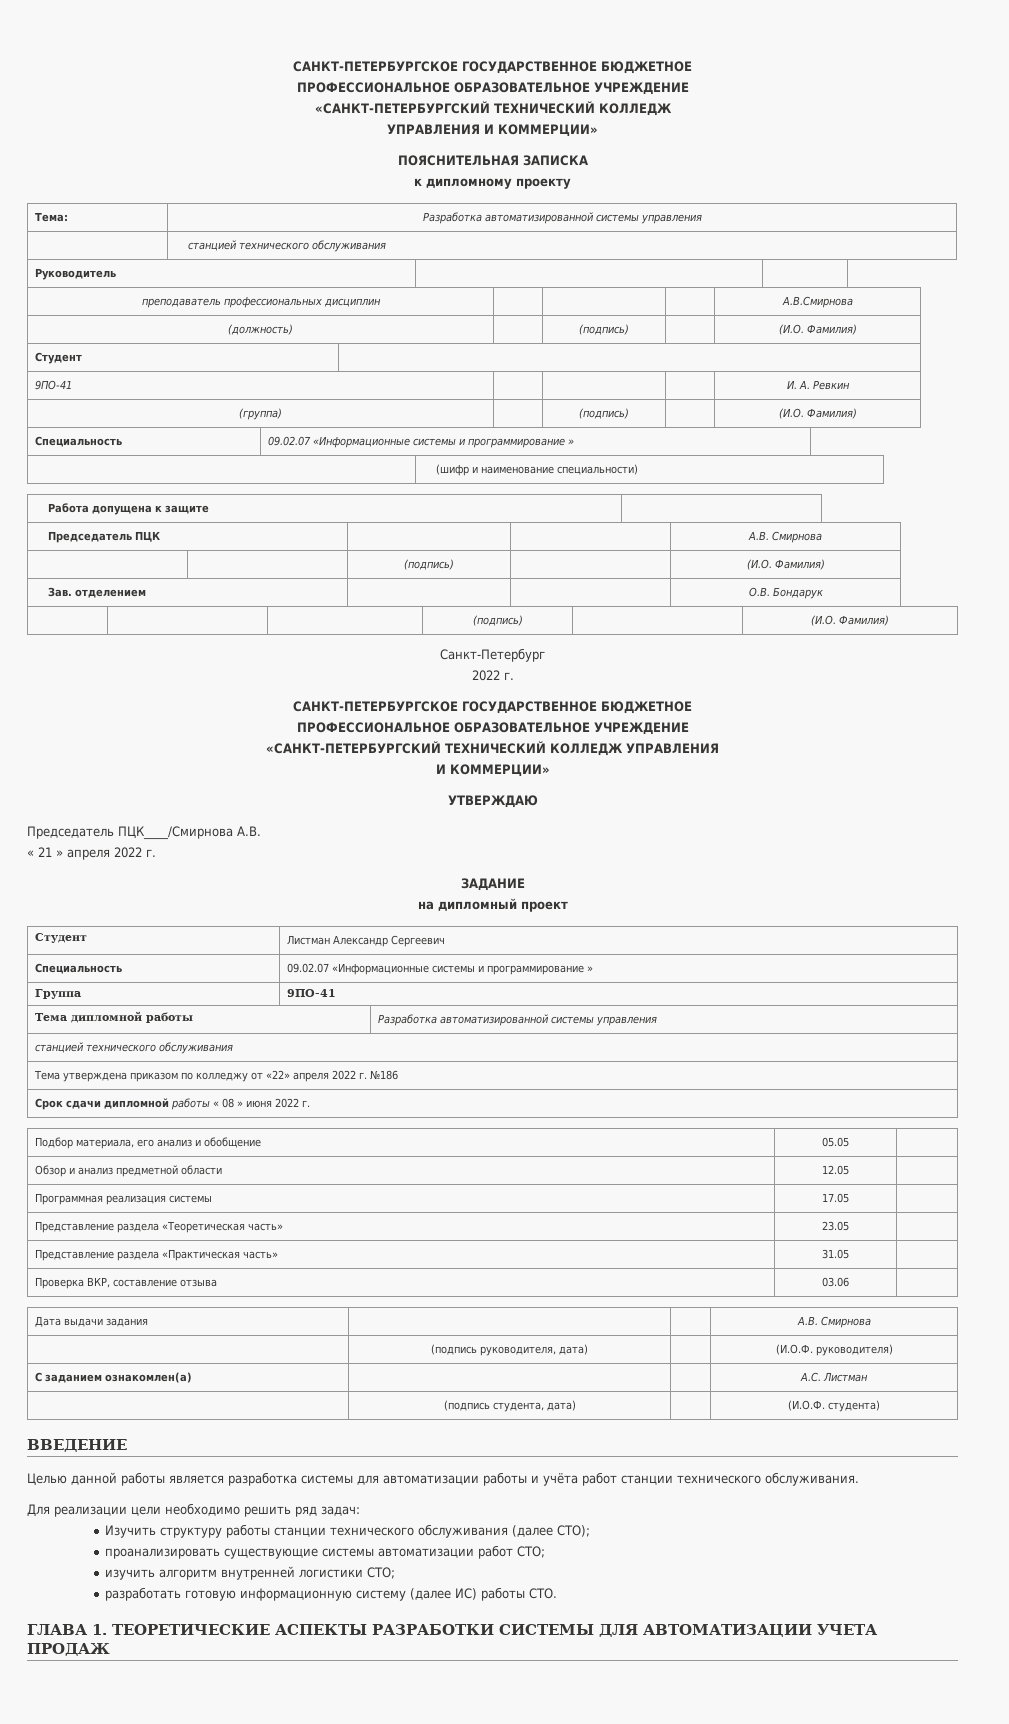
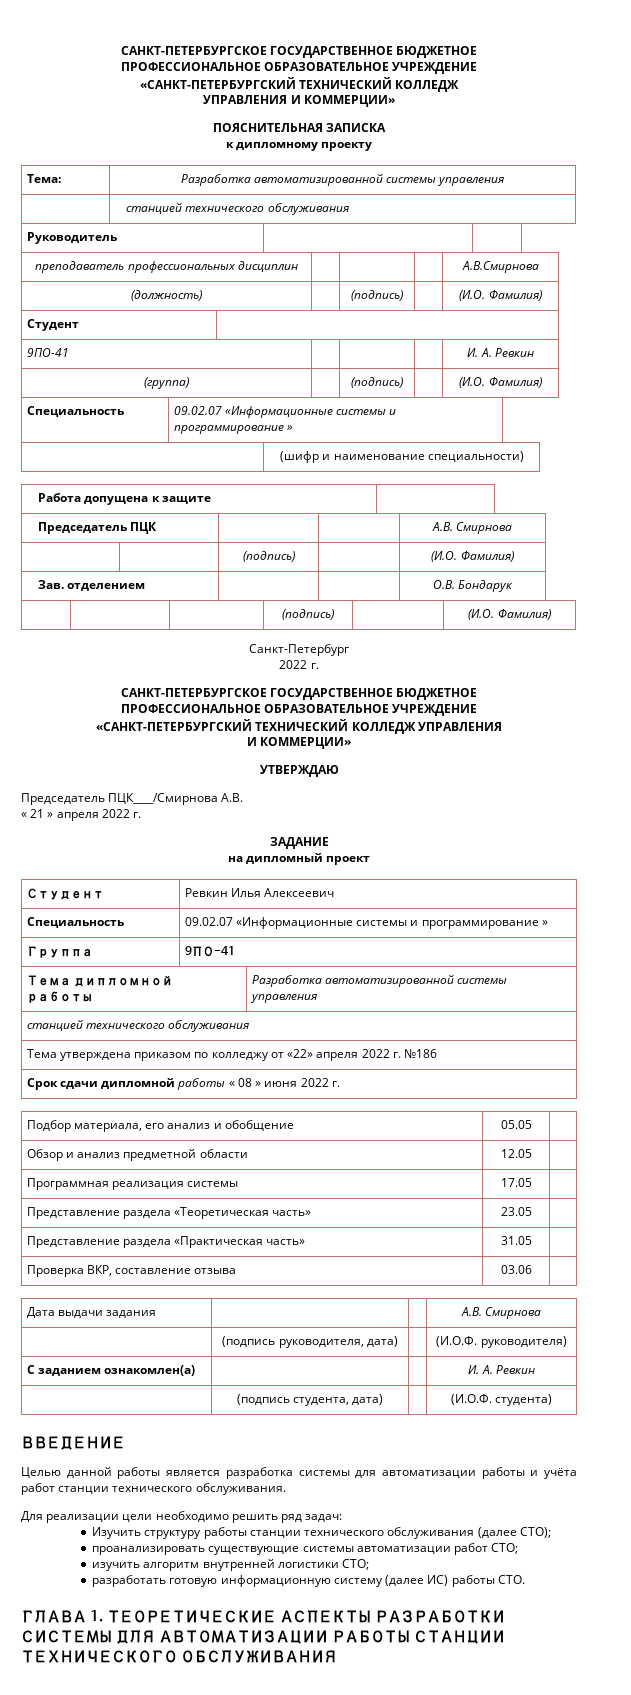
- Студент | Листман Александр Сергеевич
+ Студент | Ревкин Илья Алексеевич
- С заданием ознакомлен(а) | | | А.С. Листман
+ С заданием ознакомлен(а) | | | И. А. Ревкин
- ГЛАВА 1. ТЕОРЕТИЧЕСКИЕ АСПЕКТЫ РАЗРАБОТКИ СИСТЕМЫ ДЛЯ АВТОМАТИЗАЦИИ УЧЕТА ПРОДАЖ
+ ГЛАВА 1. ТЕОРЕТИЧЕСКИЕ АСПЕКТЫ РАЗРАБОТКИ СИСТЕМЫ ДЛЯ АВТОМАТИЗАЦИИ РАБОТЫ СТАНЦИИ ТЕХНИЧЕСКОГО ОБСЛУЖИВАНИЯ

